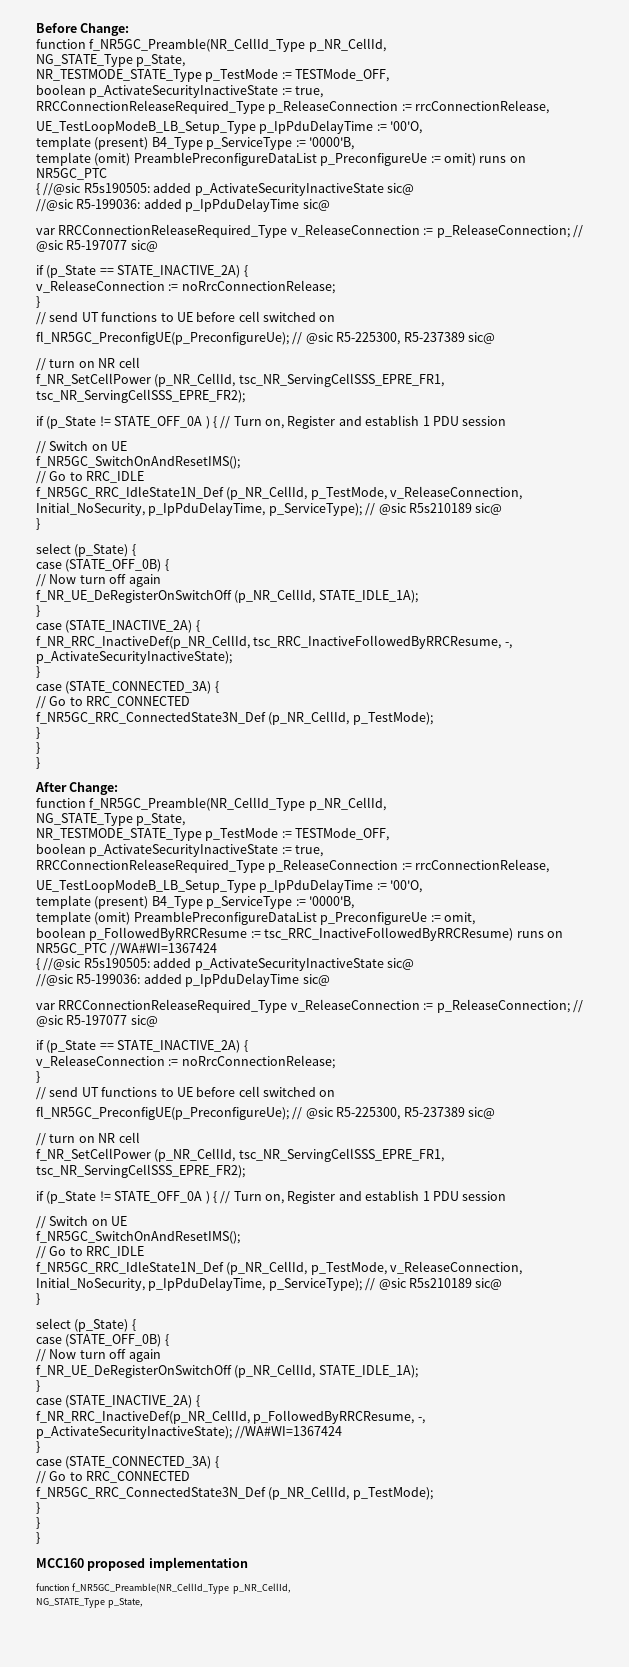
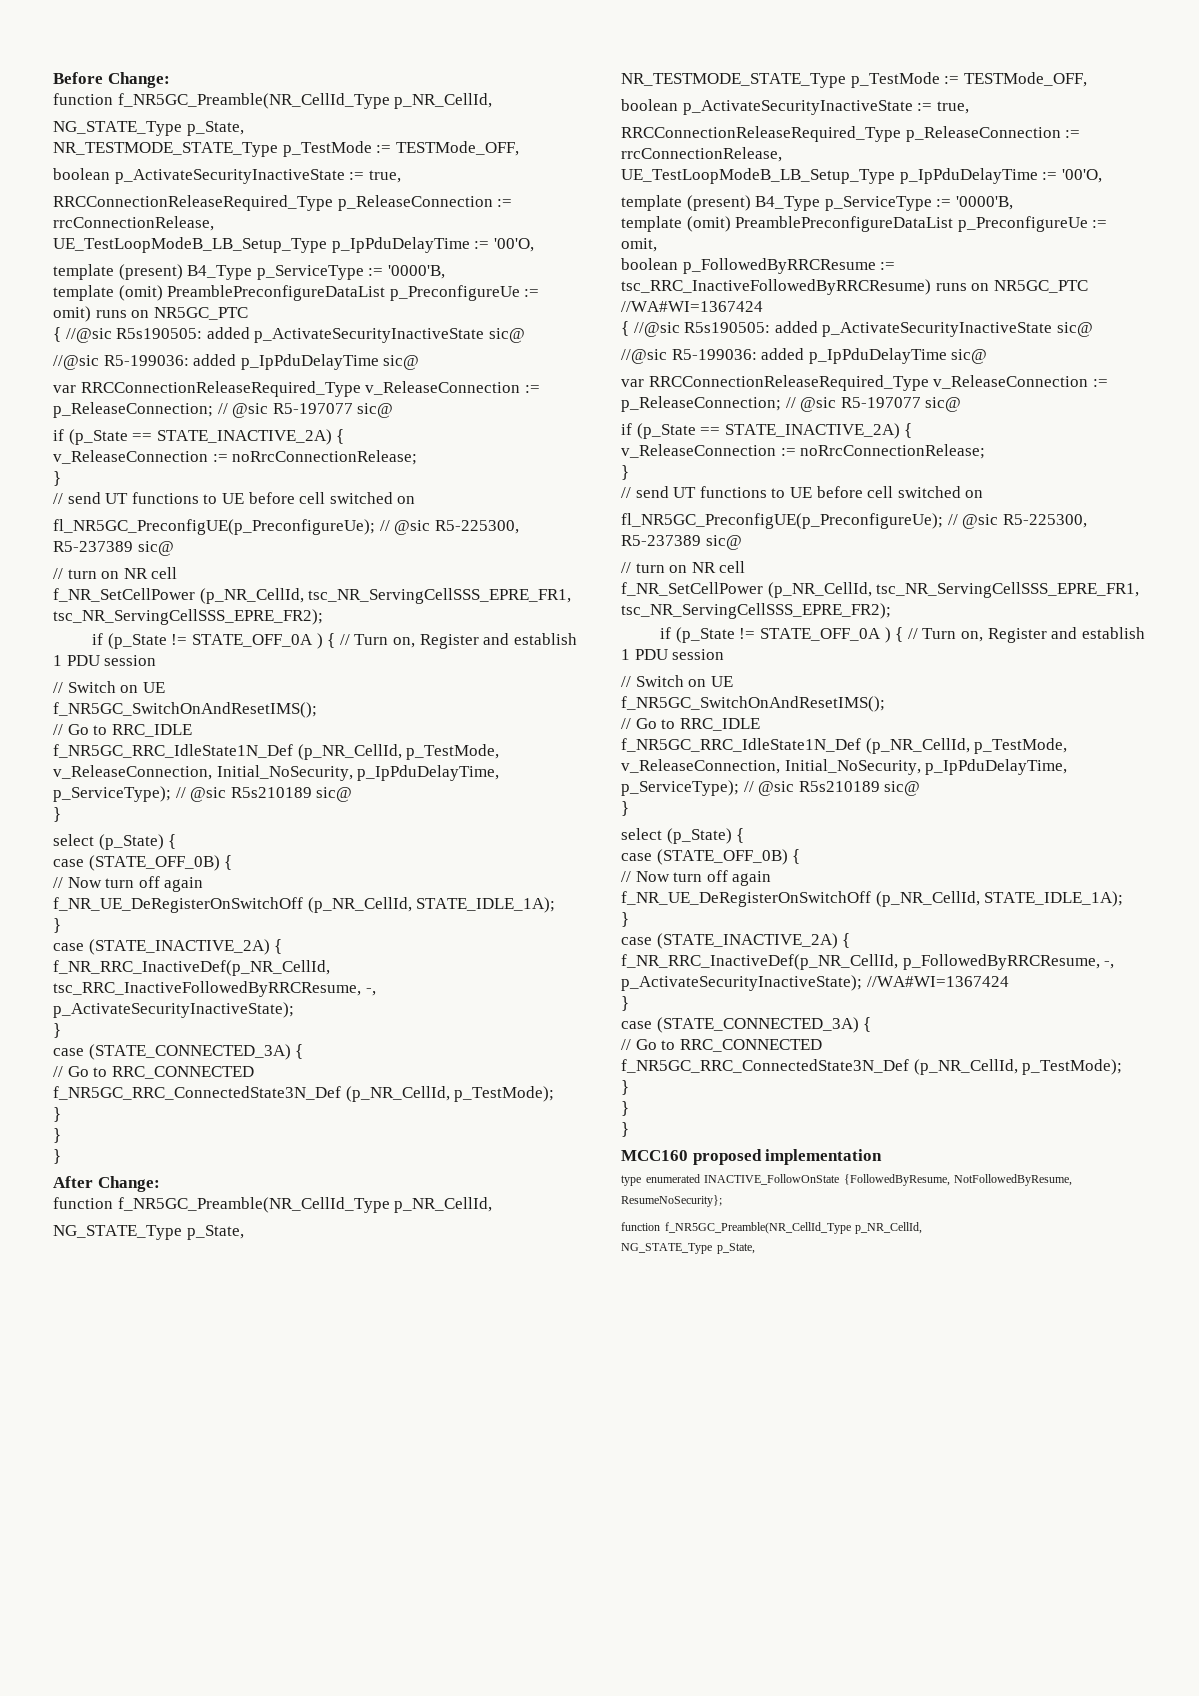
+ type enumerated INACTIVE_FollowOnState {FollowedByResume, NotFollowedByResume, ResumeNoSecurity};

